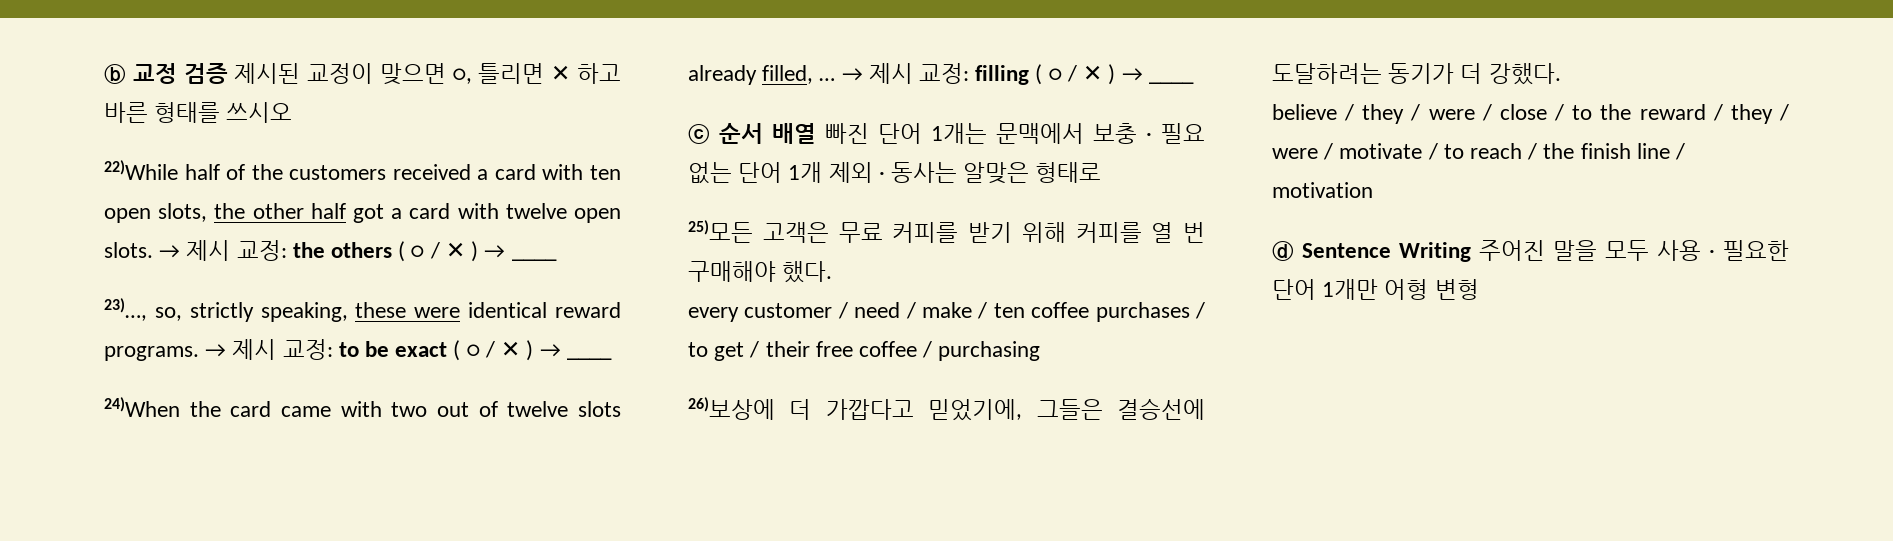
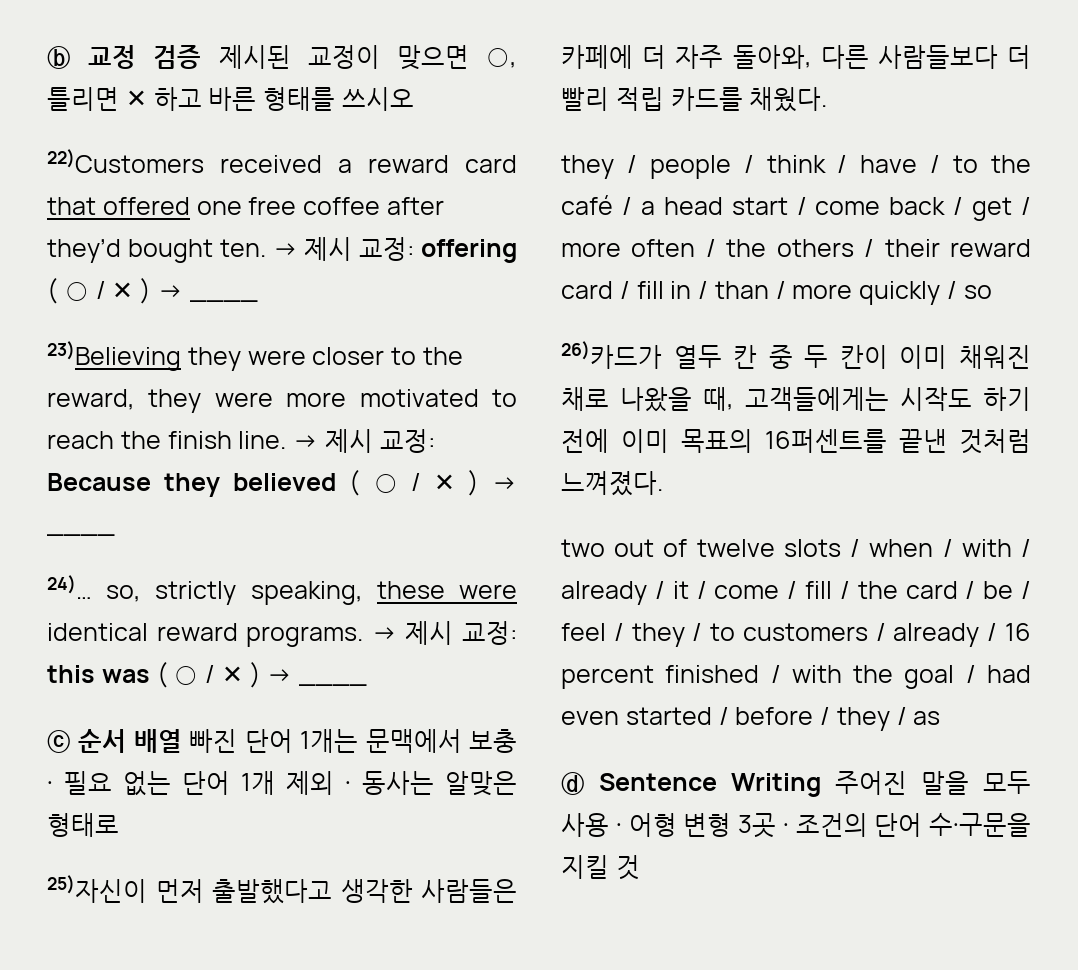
- 22)While half of the customers received a card with ten open slots, the other half got a card with twelve open slots. → 제시 교정: the others ( ○ / ✕ ) → ____
- 23)…, so, strictly speaking, these were identical reward programs.
+ 22)Customers received a reward card that offered one free coffee after they’d bought ten. → 제시 교정: offering ( ○ / ✕ ) → ____
+ 23)Believing they were closer to the reward, they were more motivated to reach the finish line. → 제시 교정: Because they believed ( ○ / ✕ ) → ____
+ 24)… so, strictly speaking, these were identical reward programs.
- → 제시 교정: to be exact ( ○ / ✕ ) → ____
- 24)When the card came with two out of twelve slots already filled, … → 제시 교정: filling ( ○ / ✕ ) → ____
+ → 제시 교정: this was ( ○ / ✕ ) → ____
- 25)모든 고객은 무료 커피를 받기 위해 커피를 열 번 구매해야 했다.
- every customer / need / make / ten coffee purchases / to get / their free coffee / purchasing
- 26)보상에 더 가깝다고 믿었기에, 그들은 결승선에 도달하려는 동기가 더 강했다.
- believe / they / were / close / to the reward / they / were / motivate / to reach / the finish line / motivation
+ 25)자신이 먼저 출발했다고 생각한 사람들은 카페에 더 자주 돌아와, 다른 사람들보다 더 빨리 적립 카드를 채웠다.
+ they / people / think / have / to the café / a head start / come back / get / more often / the others / their reward card / fill in / than / more quickly / so
+ 26)카드가 열두 칸 중 두 칸이 이미 채워진 채로 나왔을 때, 고객들에게는 시작도 하기 전에 이미 목표의 16퍼센트를 끝낸 것처럼 느껴졌다.
+ two out of twelve slots / when / with / already / it / come / fill / the card / be / feel / they / to customers / already / 16 percent finished / with the goal / had even started / before / they / as
- ⓓ Sentence Writing 주어진 말을 모두 사용 · 필요한 단어 1개만 어형 변형
+ ⓓ Sentence Writing 주어진 말을 모두 사용 · 어형 변형 3곳 · 조건의 단어 수·구문을 지킬 것

